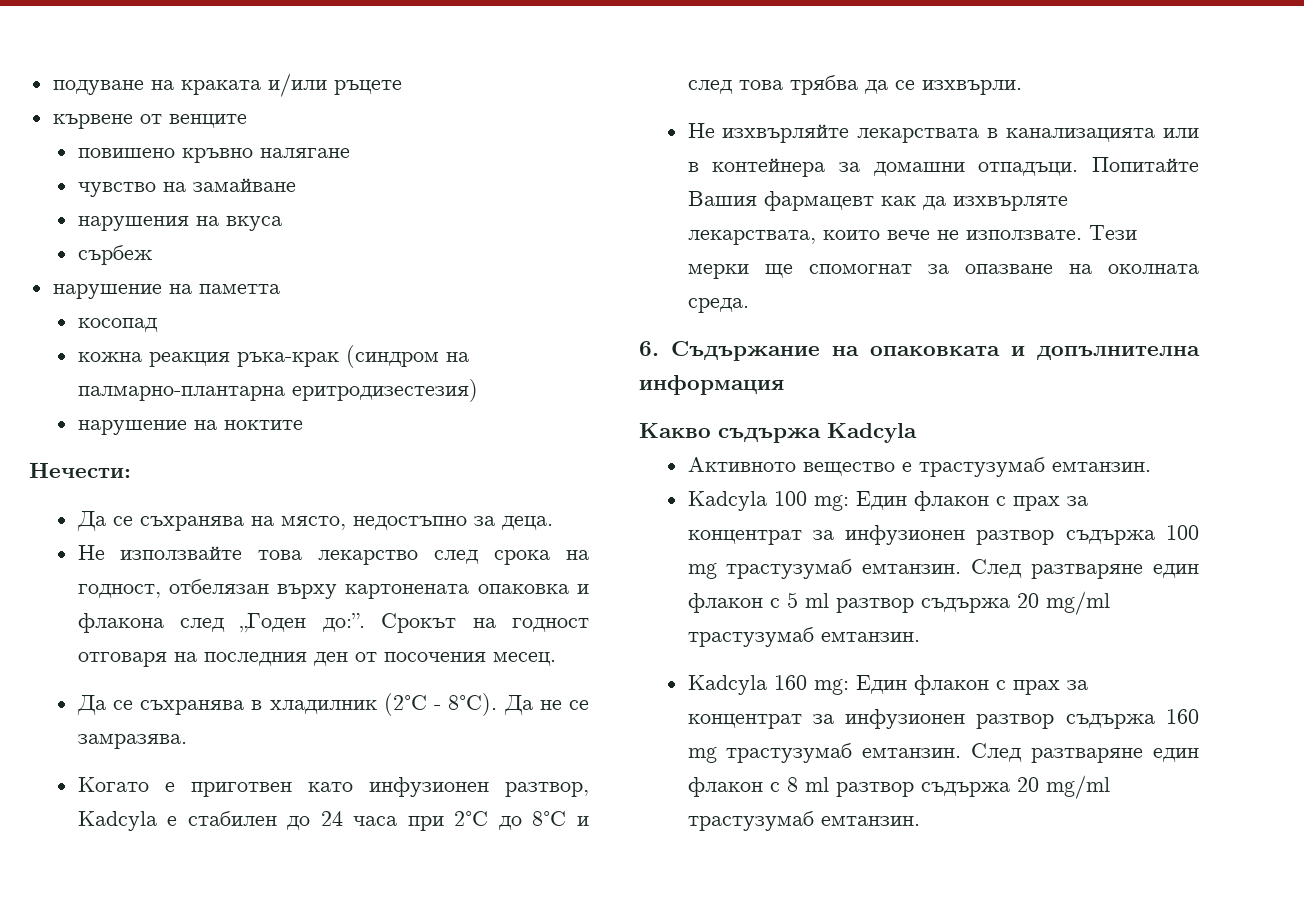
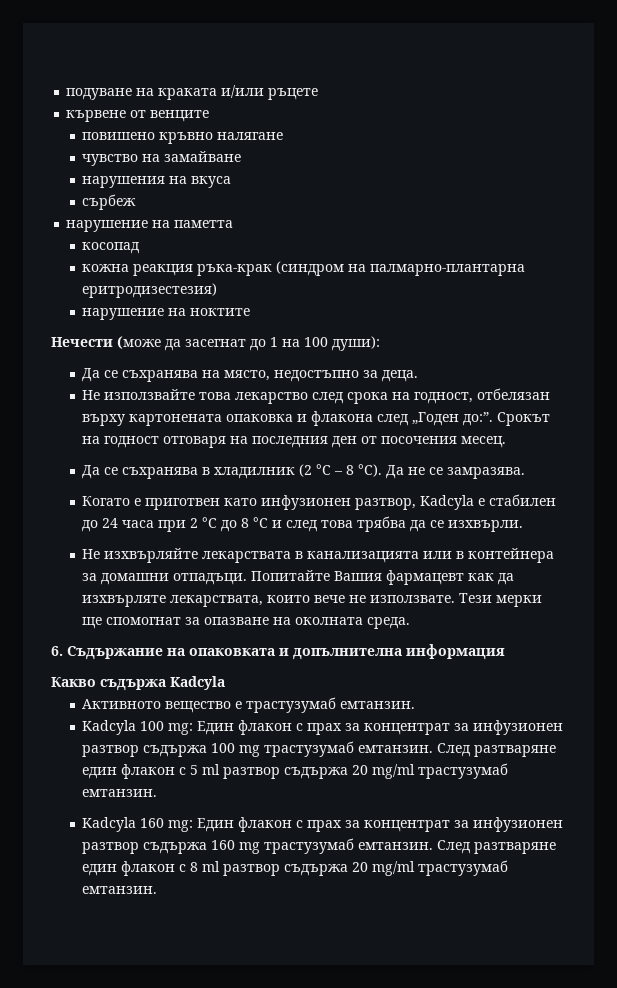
- Нечести:
+ Нечести (може да засегнат до 1 на 100 души):
- Да се съхранява в хладилник (2°C - 8°C).
+ Да се съхранява в хладилник (2 °C – 8 °C).
- Когато е приготвен като инфузионен разтвор, Kadcyla е стабилен до 24 часа при 2°C до 8°C и след това трябва да се изхвърли.
+ Когато е приготвен като инфузионен разтвор, Kadcyla е стабилен до 24 часа при 2 °C до 8 °C и след това трябва да се изхвърли.

